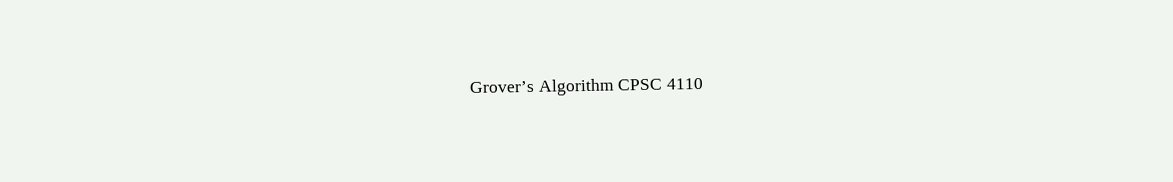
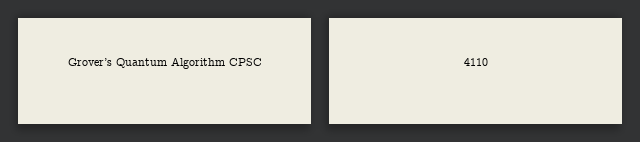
- Grover’s Algorithm CPSC 4110
+ Grover’s Quantum Algorithm CPSC 4110

